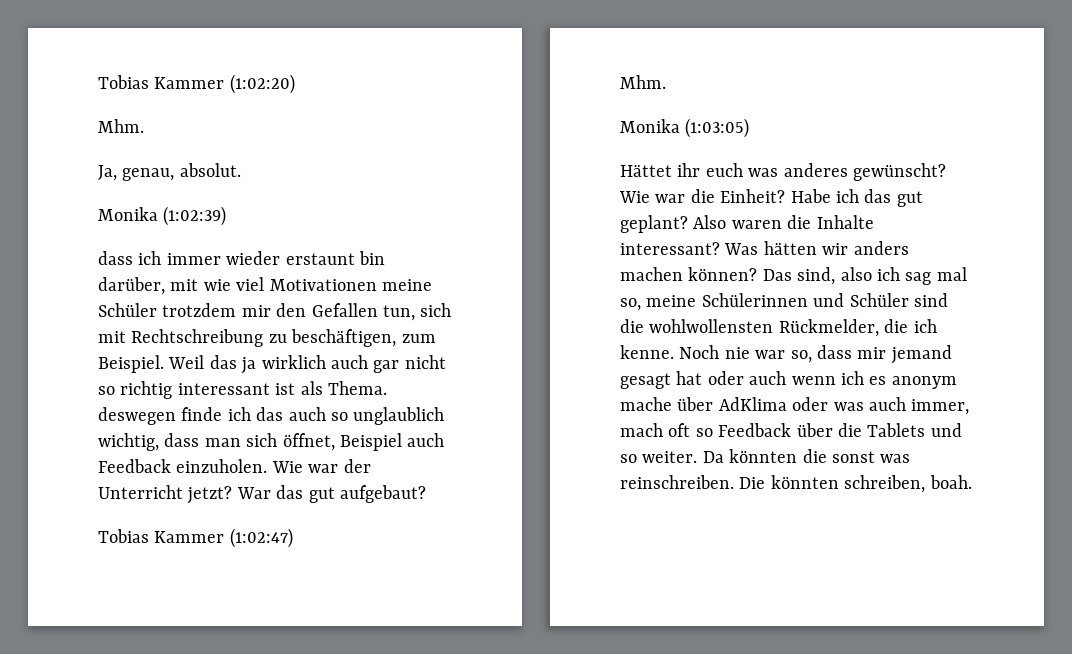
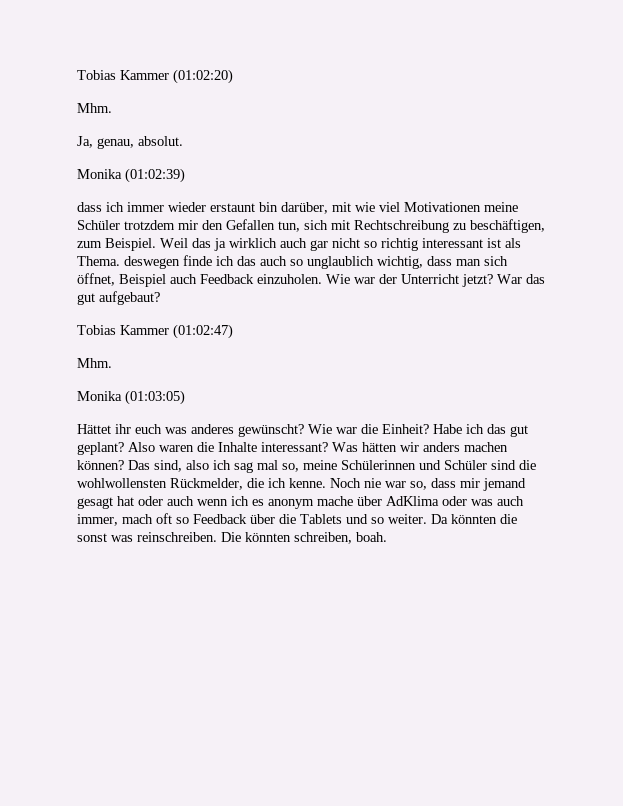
- Tobias Kammer (1:02:20)
+ Tobias Kammer (01:02:20)
- Monika (1:02:39)
+ Monika (01:02:39)
- Tobias Kammer (1:02:47)
+ Tobias Kammer (01:02:47)
- Monika (1:03:05)
+ Monika (01:03:05)

